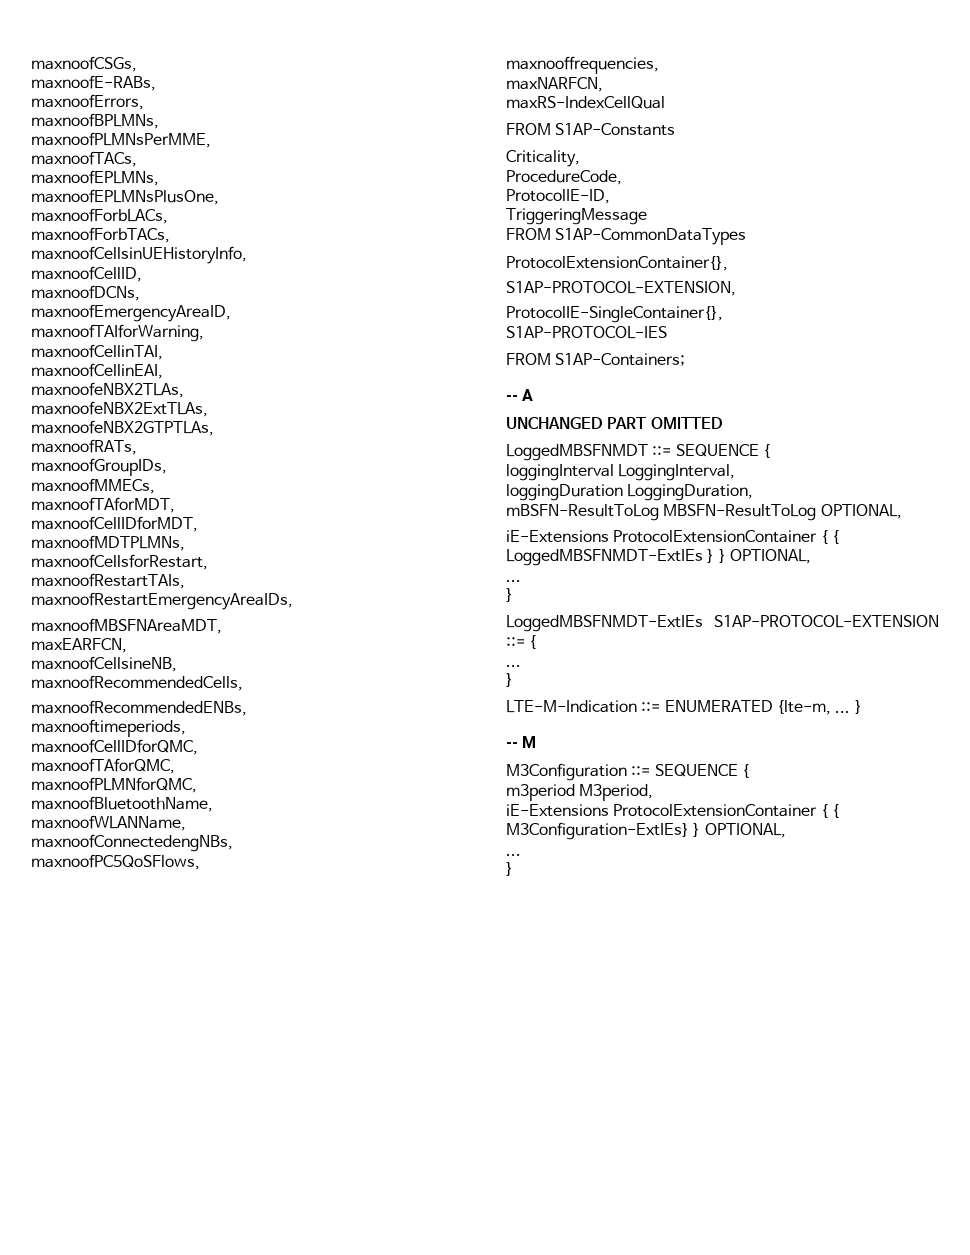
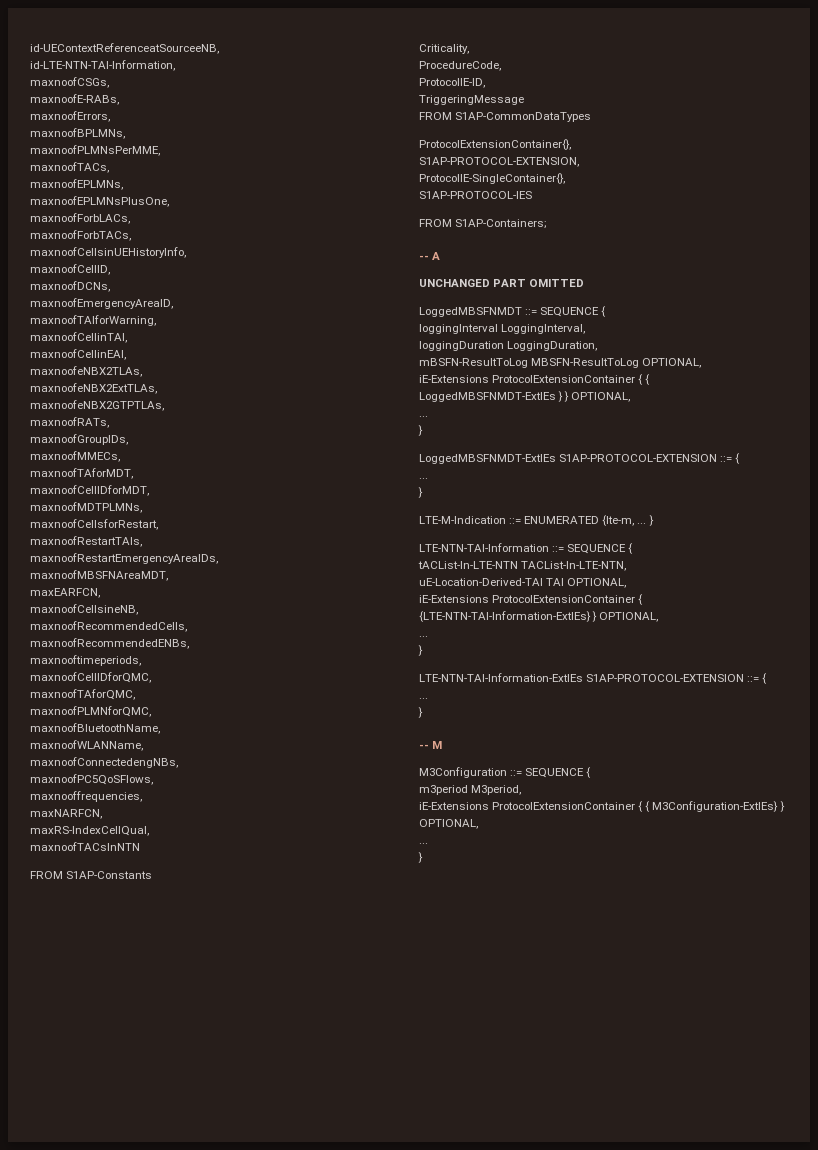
+ id-UEContextReferenceatSourceeNB,
+ id-LTE-NTN-TAI-Information,
- maxRS-IndexCellQual
+ maxRS-IndexCellQual,
+ maxnoofTACsInNTN
+ LTE-NTN-TAI-Information ::= SEQUENCE {
+ tACList-In-LTE-NTN TACList-In-LTE-NTN,
+ uE-Location-Derived-TAI TAI OPTIONAL,
+ iE-Extensions ProtocolExtensionContainer { {LTE-NTN-TAI-Information-ExtIEs} } OPTIONAL,
+ ...
+ }
+ LTE-NTN-TAI-Information-ExtIEs S1AP-PROTOCOL-EXTENSION ::= {
+ ...
+ }

